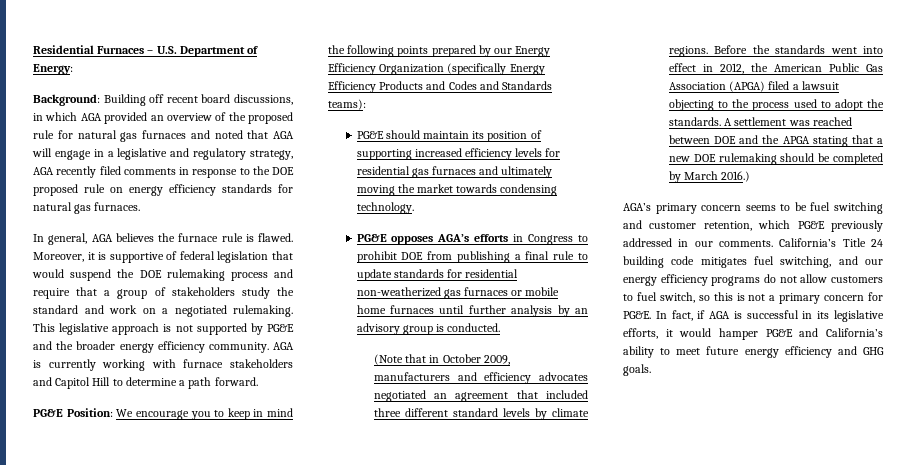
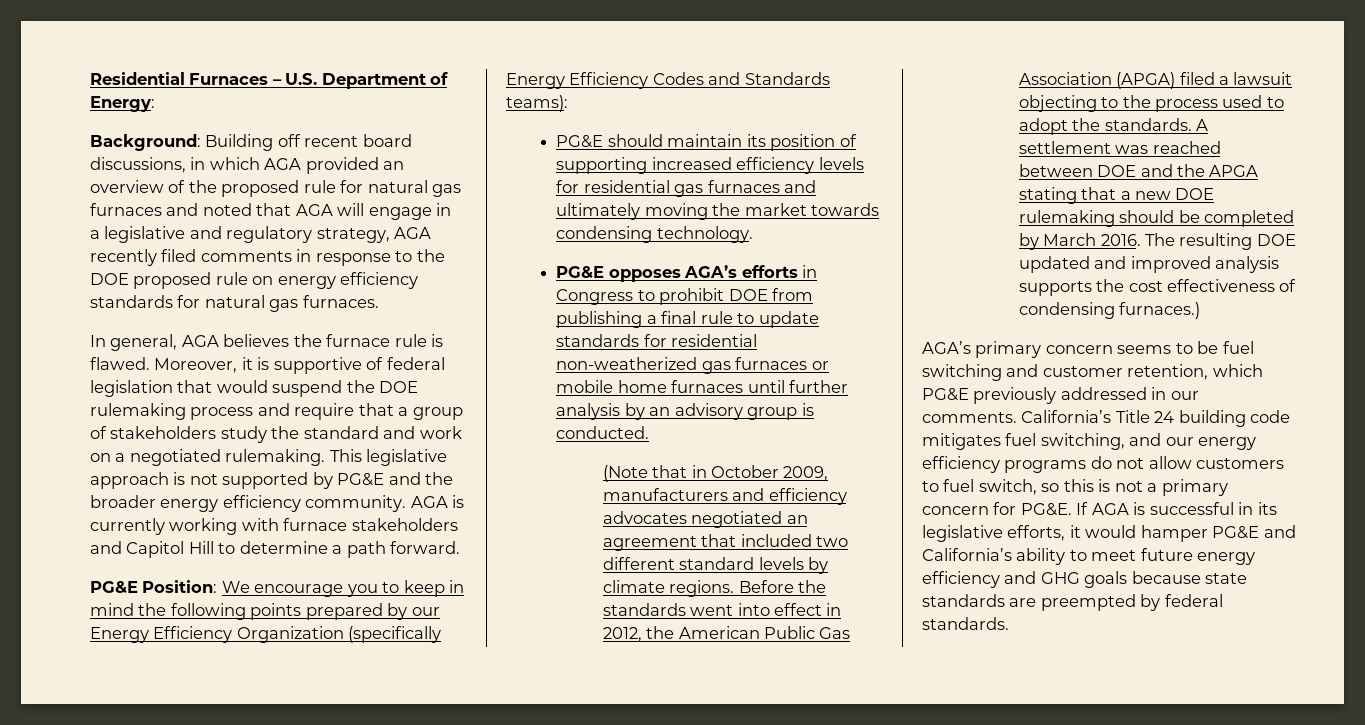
- PG&E Position: We encourage you to keep in mind the following points prepared by our Energy Efficiency Organization (specifically Energy Efficiency Products and Codes and Standards teams):
+ PG&E Position: We encourage you to keep in mind the following points prepared by our Energy Efficiency Organization (specifically Energy Efficiency Codes and Standards teams):
- (Note that in October 2009, manufacturers and efficiency advocates negotiated an agreement that included three different standard levels by climate regions.
+ (Note that in October 2009, manufacturers and efficiency advocates negotiated an agreement that included two different standard levels by climate regions.
- A settlement was reached between DOE and the APGA stating that a new DOE rulemaking should be completed by March 2016.)
+ A settlement was reached between DOE and the APGA stating that a new DOE rulemaking should be completed by March 2016. The resulting DOE updated and improved analysis supports the cost effectiveness of condensing furnaces.)
- In fact, if AGA is successful in its legislative efforts, it would hamper PG&E and California’s ability to meet future energy efficiency and GHG goals.
+ If AGA is successful in its legislative efforts, it would hamper PG&E and California’s ability to meet future energy efficiency and GHG goals because state standards are preempted by federal standards.

